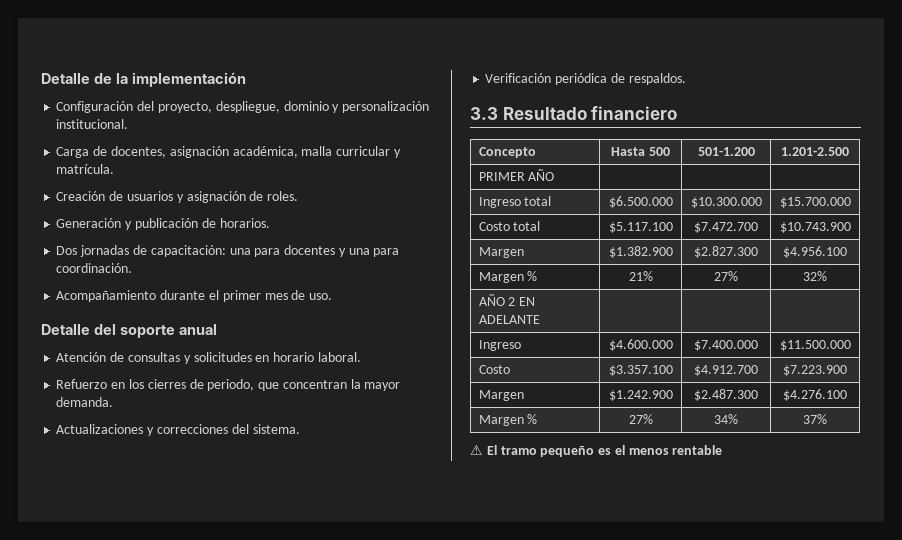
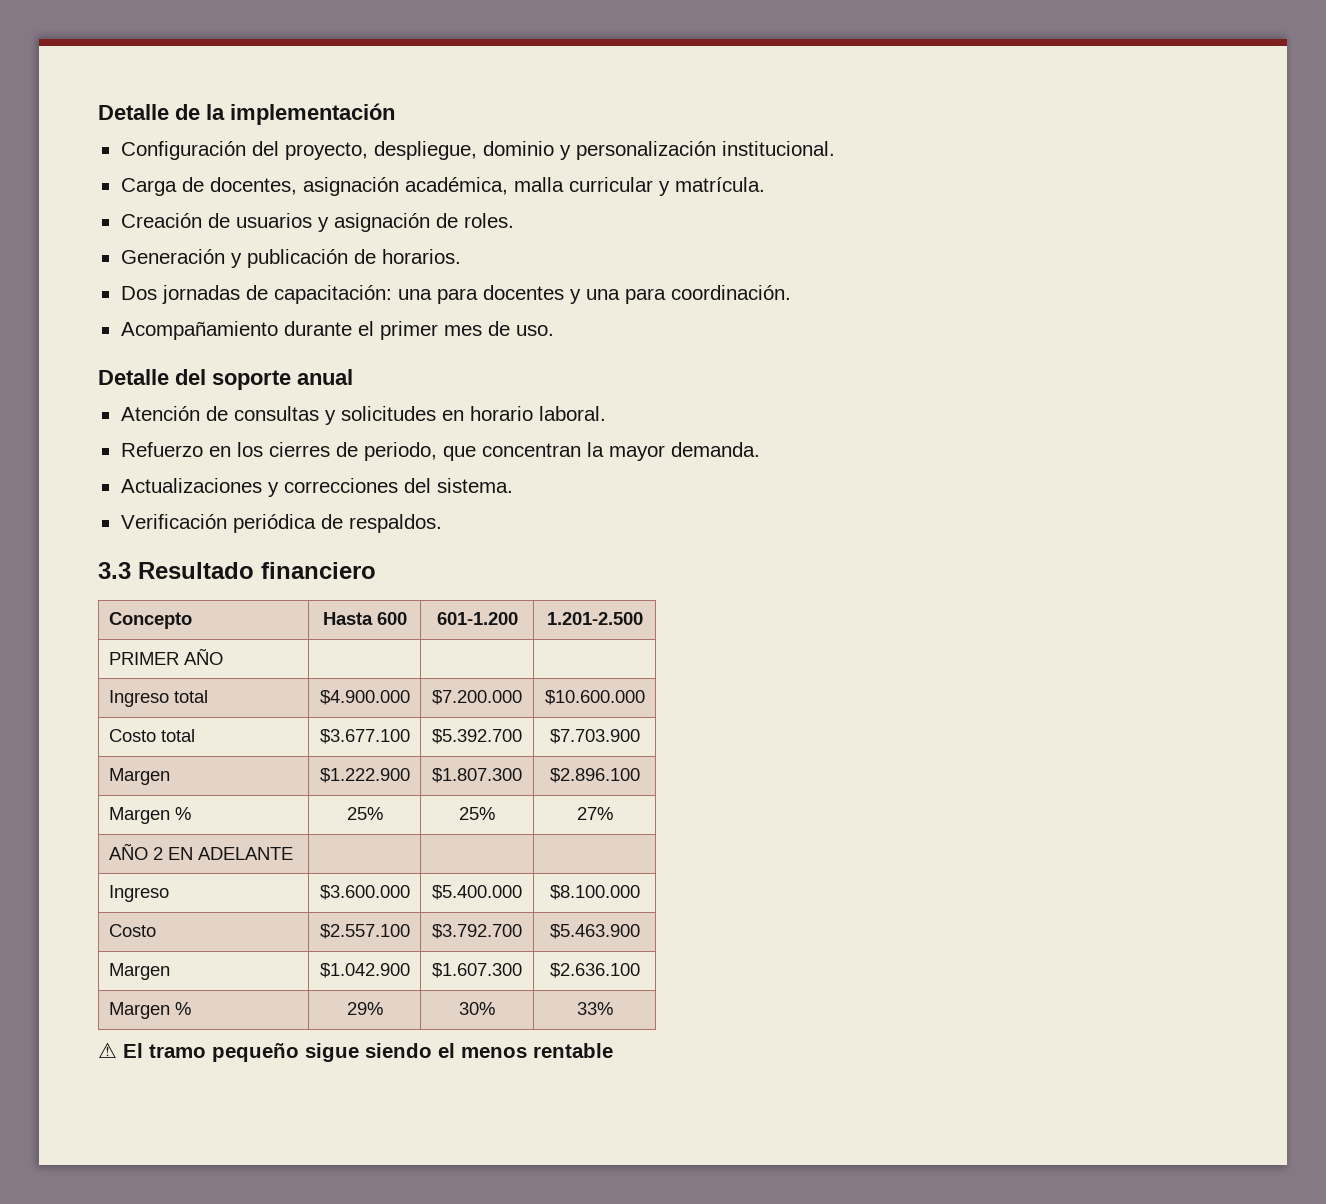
- Concepto | Hasta 500 | 501-1.200 | 1.201-2.500
+ Concepto | Hasta 600 | 601-1.200 | 1.201-2.500
- Ingreso total | $6.500.000 | $10.300.000 | $15.700.000
+ Ingreso total | $4.900.000 | $7.200.000 | $10.600.000
- Costo total | $5.117.100 | $7.472.700 | $10.743.900
- Margen | $1.382.900 | $2.827.300 | $4.956.100
- Margen % | 21% | 27% | 32%
+ Costo total | $3.677.100 | $5.392.700 | $7.703.900
+ Margen | $1.222.900 | $1.807.300 | $2.896.100
+ Margen % | 25% | 25% | 27%
- Ingreso | $4.600.000 | $7.400.000 | $11.500.000
- Costo | $3.357.100 | $4.912.700 | $7.223.900
- Margen | $1.242.900 | $2.487.300 | $4.276.100
- Margen % | 27% | 34% | 37%
+ Ingreso | $3.600.000 | $5.400.000 | $8.100.000
+ Costo | $2.557.100 | $3.792.700 | $5.463.900
+ Margen | $1.042.900 | $1.607.300 | $2.636.100
+ Margen % | 29% | 30% | 33%
- ⚠ El tramo pequeño es el menos rentable
+ ⚠ El tramo pequeño sigue siendo el menos rentable

